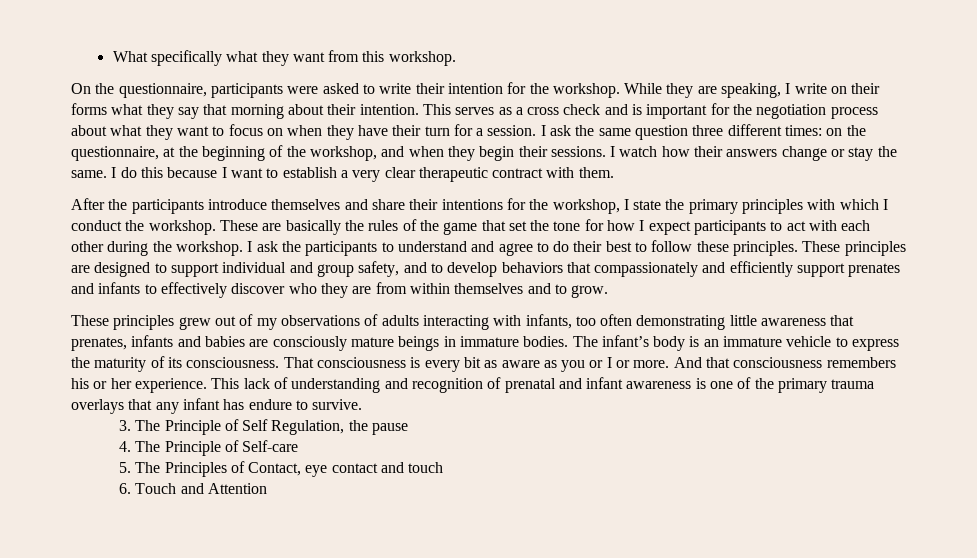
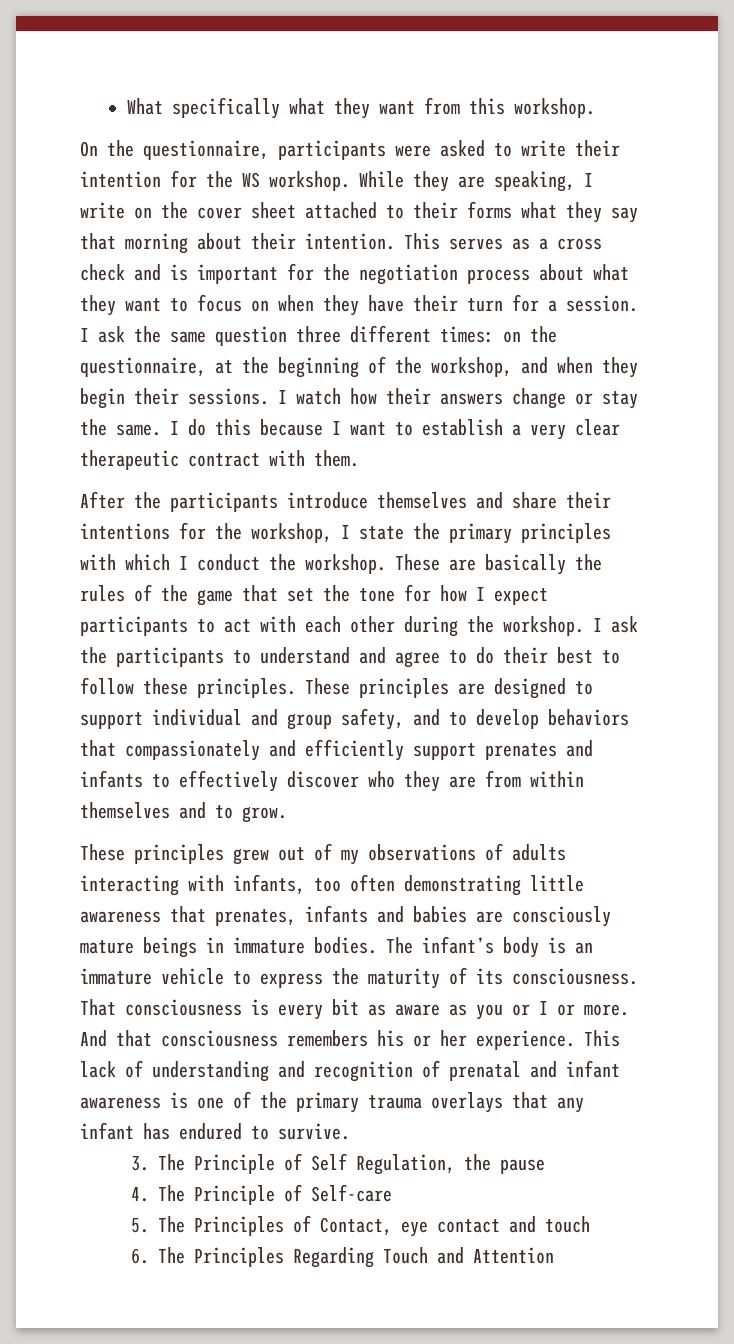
- On the questionnaire, participants were asked to write their intention for the workshop.
+ On the questionnaire, participants were asked to write their intention for the WS workshop.
- While they are speaking, I write on their forms what they say that morning about their intention.
+ While they are speaking, I write on the cover sheet attached to their forms what they say that morning about their intention.
- This lack of understanding and recognition of prenatal and infant awareness is one of the primary trauma overlays that any infant has endure to survive.
+ This lack of understanding and recognition of prenatal and infant awareness is one of the primary trauma overlays that any infant has endured to survive.
- 6. Touch and Attention
+ 6. The Principles Regarding Touch and Attention

